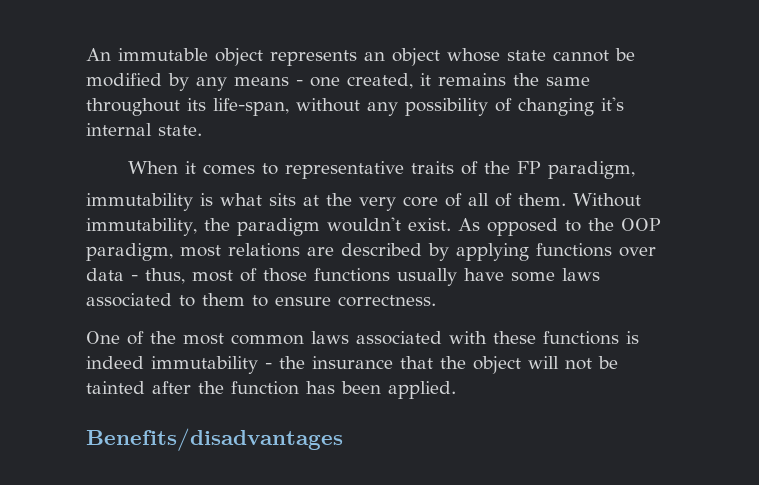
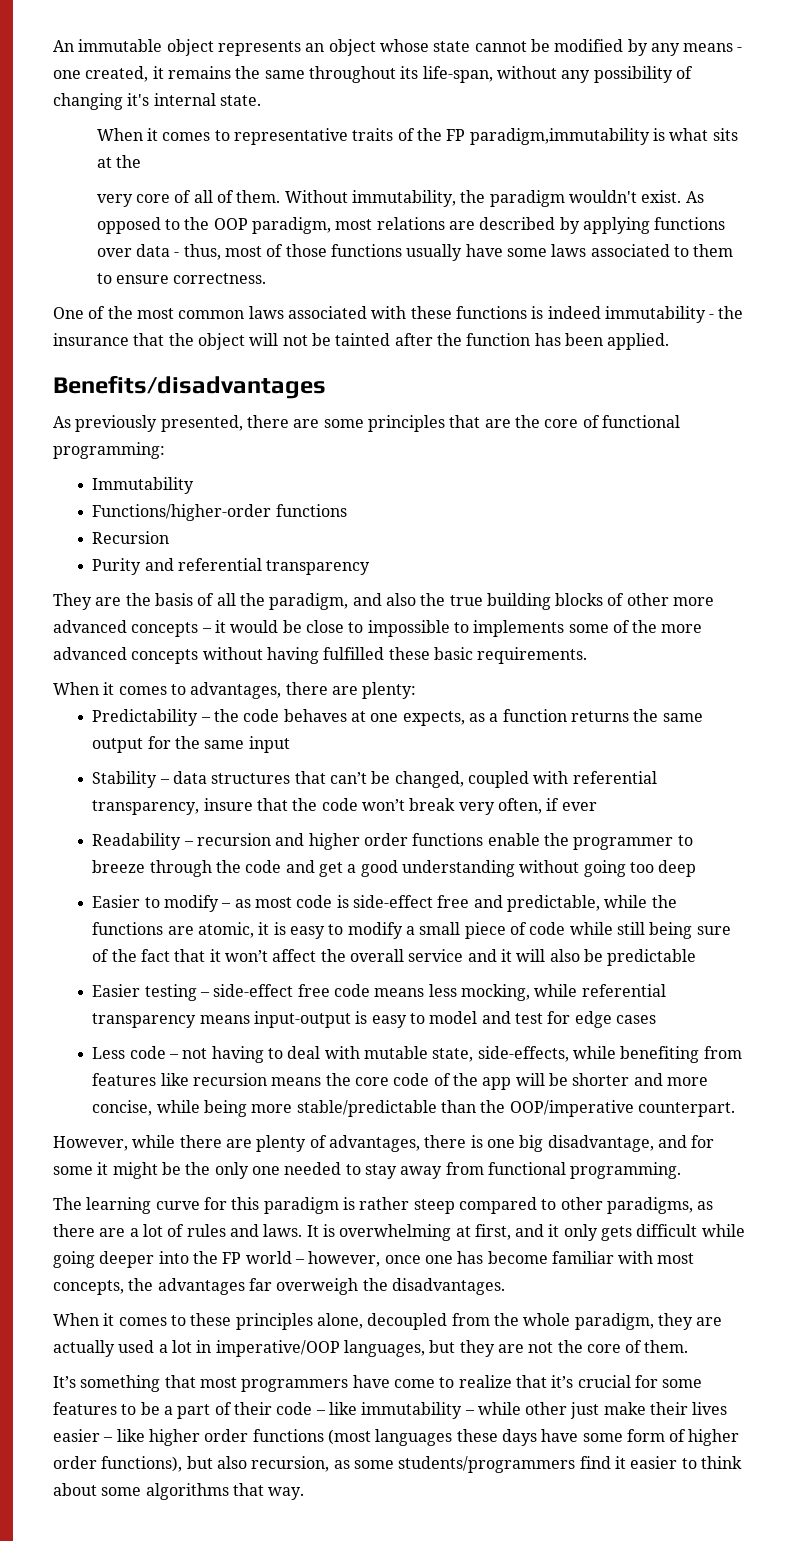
- When it comes to representative traits of the FP paradigm,
- immutability is what sits at the very core of all of them.
+ When it comes to representative traits of the FP paradigm,immutability is what sits at the
+ very core of all of them.
+ As previously presented, there are some principles that are the core of functional programming:
+ Immutability
+ Functions/higher-order functions
+ Recursion
+ Purity and referential transparency
+ They are the basis of all the paradigm, and also the true building blocks of other more advanced concepts – it would be close to impossible to implements some of the more advanced concepts without having fulfilled these basic requirements.
+ When it comes to advantages, there are plenty:
+ Predictability – the code behaves at one expects, as a function returns the same output for the same input
+ Stability – data structures that can’t be changed, coupled with referential transparency, insure that the code won’t break very often, if ever
+ Readability – recursion and higher order functions enable the programmer to breeze through the code and get a good understanding without going too deep
+ Easier to modify – as most code is side-effect free and predictable, while the functions are atomic, it is easy to modify a small piece of code while still being sure of the fact that it won’t affect the overall service and it will also be predictable
+ Easier testing – side-effect free code means less mocking, while referential transparency means input-output is easy to model and test for edge cases
+ Less code – not having to deal with mutable state, side-effects, while benefiting from features like recursion means the core code of the app will be shorter and more concise, while being more stable/predictable than the OOP/imperative counterpart.
+ However, while there are plenty of advantages, there is one big disadvantage, and for some it might be the only one needed to stay away from functional programming.
+ The learning curve for this paradigm is rather steep compared to other paradigms, as there are a lot of rules and laws. It is overwhelming at first, and it only gets difficult while going deeper into the FP world – however, once one has become familiar with most concepts, the advantages far overweigh the disadvantages.
+ When it comes to these principles alone, decoupled from the whole paradigm, they are actually used a lot in imperative/OOP languages, but they are not the core of them.
+ It’s something that most programmers have come to realize that it’s crucial for some features to be a part of their code – like immutability – while other just make their lives easier – like higher order functions (most languages these days have some form of higher order functions), but also recursion, as some students/programmers find it easier to think about some algorithms that way.

